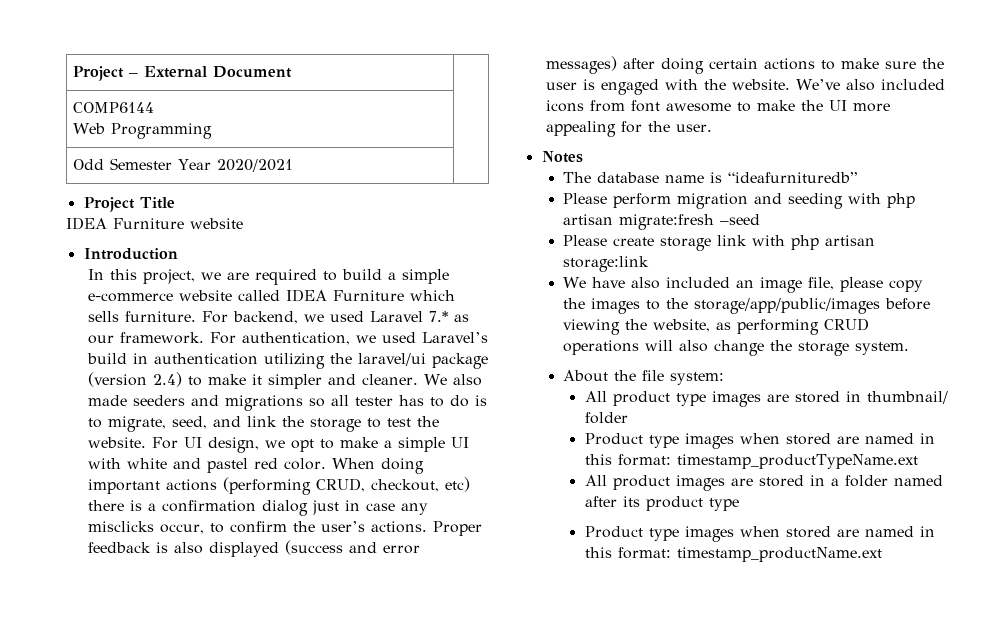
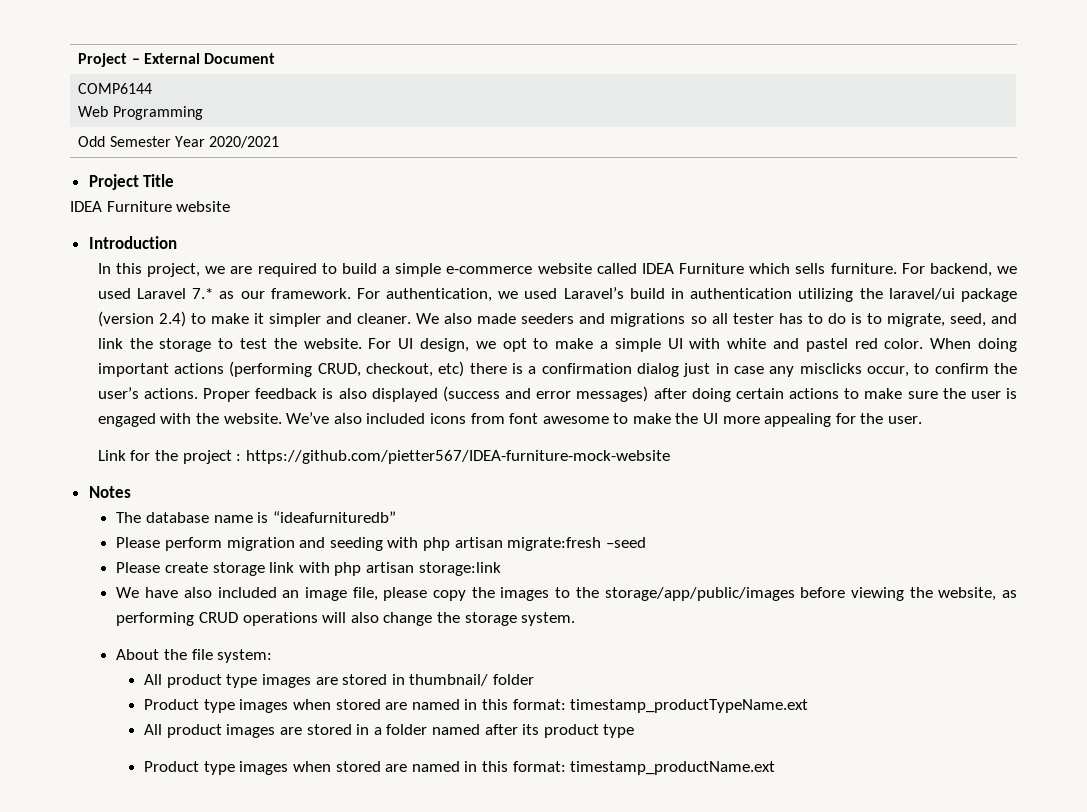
+ Link for the project : https://github.com/pietter567/IDEA-furniture-mock-website

